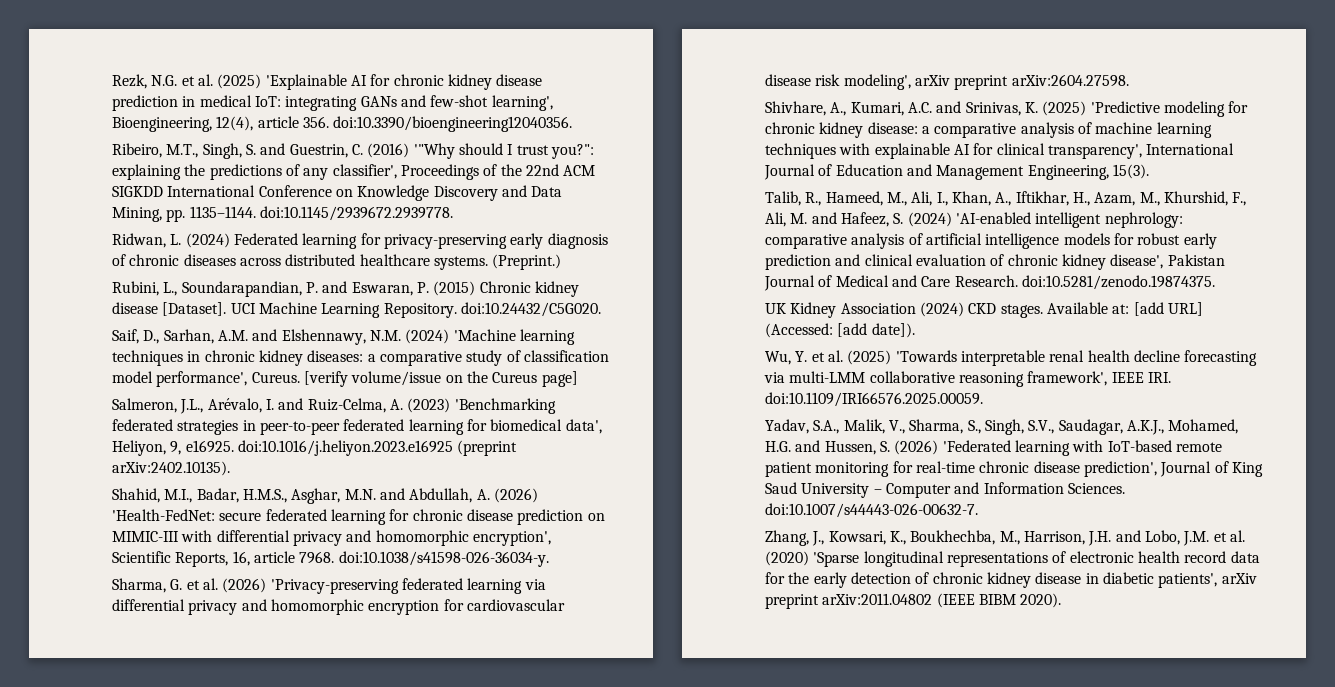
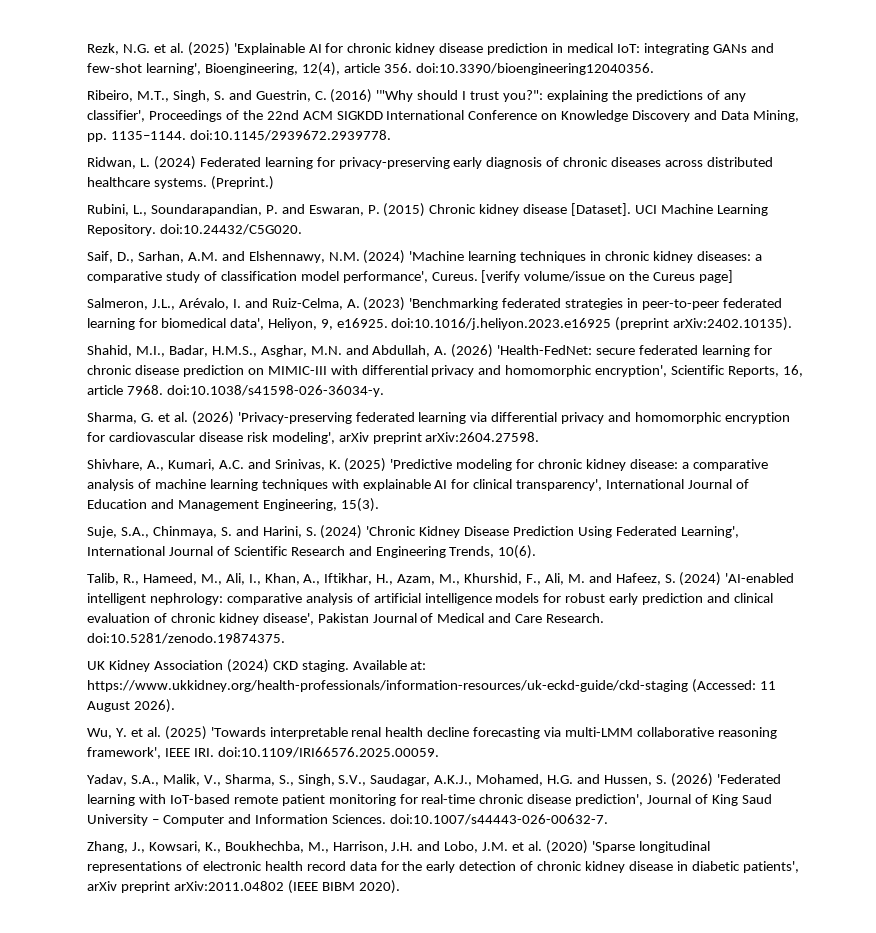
+ Suje, S.A., Chinmaya, S. and Harini, S. (2024) 'Chronic Kidney Disease Prediction Using Federated Learning', International Journal of Scientific Research and Engineering Trends, 10(6).
- UK Kidney Association (2024) CKD stages.
+ UK Kidney Association (2024) CKD staging.
- Available at: [add URL] (Accessed: [add date]).
+ Available at: https://www.ukkidney.org/health-professionals/information-resources/uk-eckd-guide/ckd-staging (Accessed: 11 August 2026).

